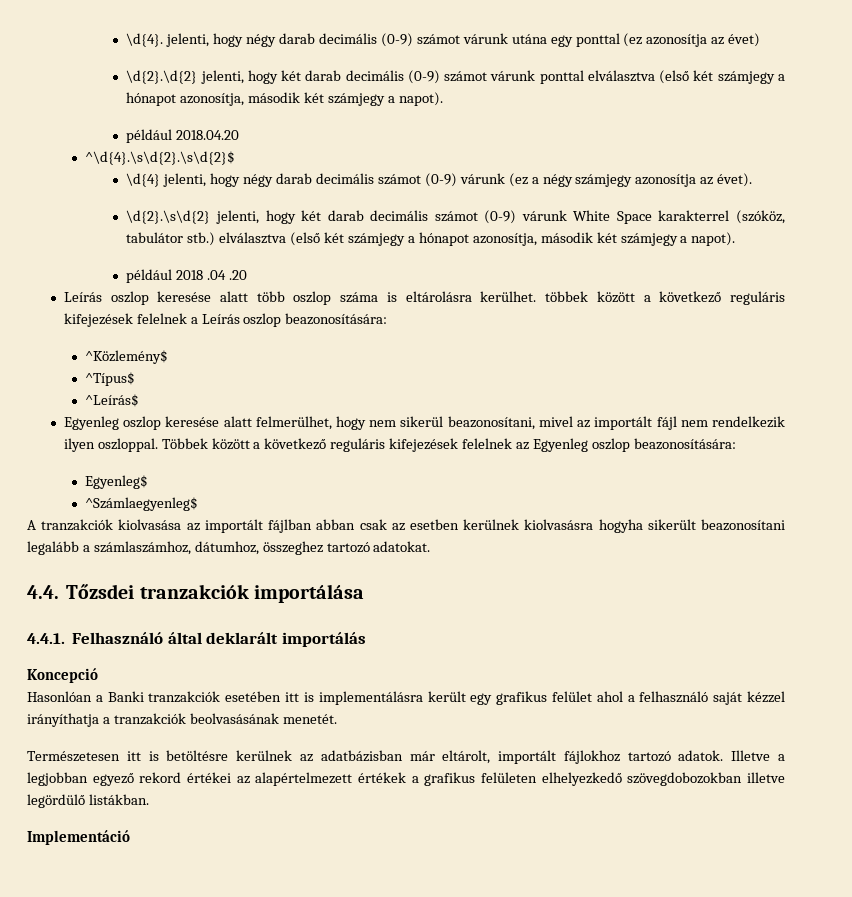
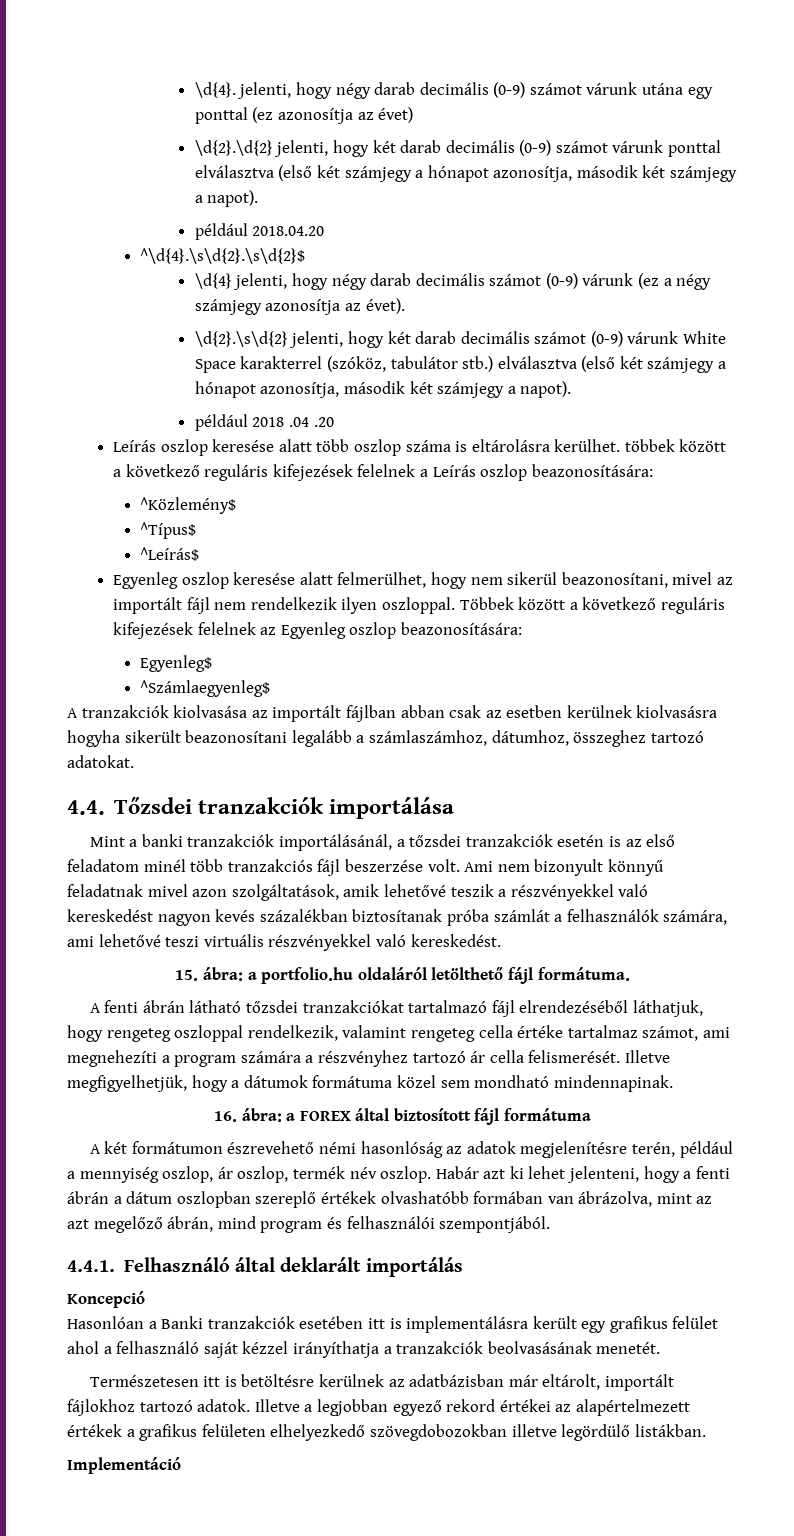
+ Mint a banki tranzakciók importálásánál, a tőzsdei tranzakciók esetén is az első feladatom minél több tranzakciós fájl beszerzése volt. Ami nem bizonyult könnyű feladatnak mivel azon szolgáltatások, amik lehetővé teszik a részvényekkel való kereskedést nagyon kevés százalékban biztosítanak próba számlát a felhasználók számára, ami lehetővé teszi virtuális részvényekkel való kereskedést.
+ 15. ábra: a portfolio.hu oldaláról letölthető fájl formátuma.
+ A fenti ábrán látható tőzsdei tranzakciókat tartalmazó fájl elrendezéséből láthatjuk, hogy rengeteg oszloppal rendelkezik, valamint rengeteg cella értéke tartalmaz számot, ami megnehezíti a program számára a részvényhez tartozó ár cella felismerését. Illetve megfigyelhetjük, hogy a dátumok formátuma közel sem mondható mindennapinak.
+ 16. ábra: a FOREX által biztosított fájl formátuma
+ A két formátumon észrevehető némi hasonlóság az adatok megjelenítésre terén, például a mennyiség oszlop, ár oszlop, termék név oszlop. Habár azt ki lehet jelenteni, hogy a fenti ábrán a dátum oszlopban szereplő értékek olvashatóbb formában van ábrázolva, mint az azt megelőző ábrán, mind program és felhasználói szempontjából.

